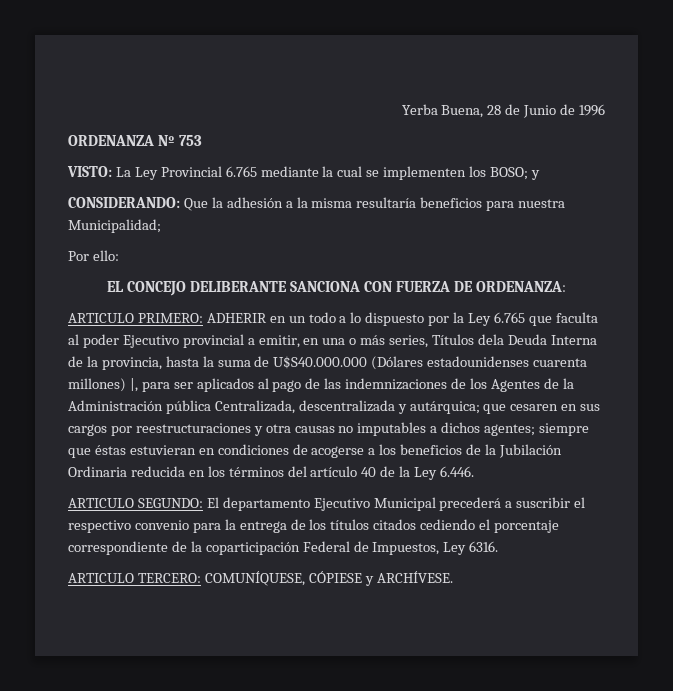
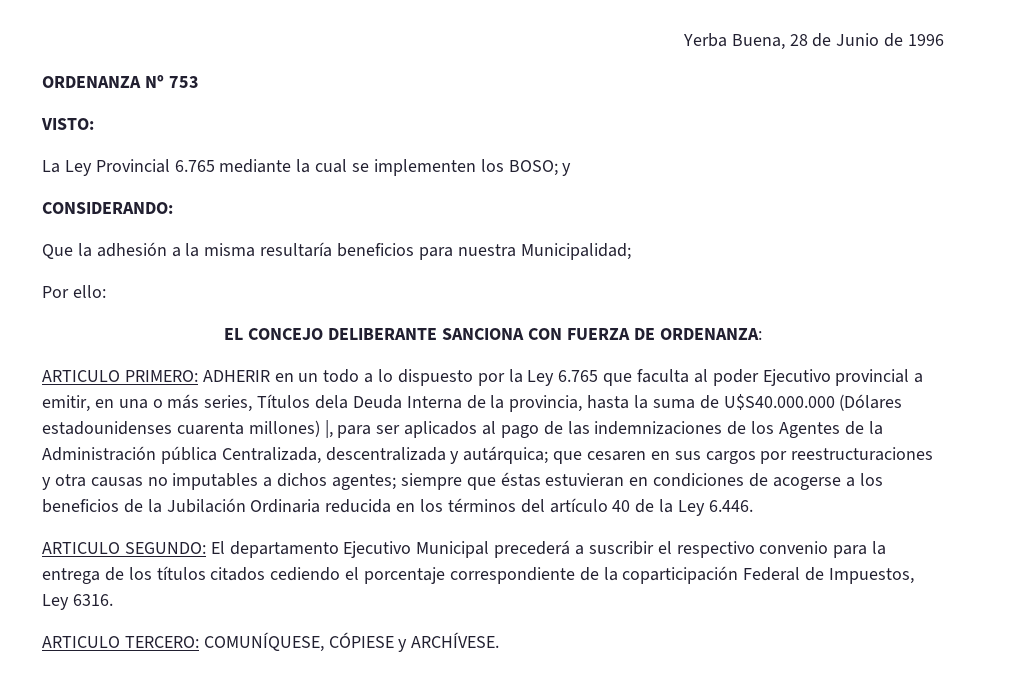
- VISTO: La Ley Provincial 6.765 mediante la cual se implementen los BOSO; y
+ VISTO:
+ La Ley Provincial 6.765 mediante la cual se implementen los BOSO; y
- CONSIDERANDO: Que la adhesión a la misma resultaría beneficios para nuestra Municipalidad;
+ CONSIDERANDO:
+ Que la adhesión a la misma resultaría beneficios para nuestra Municipalidad;

